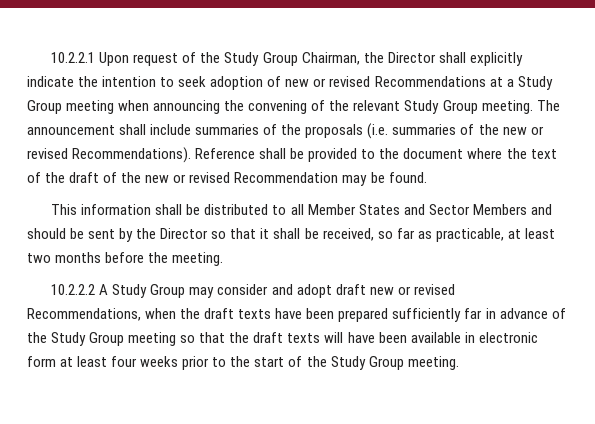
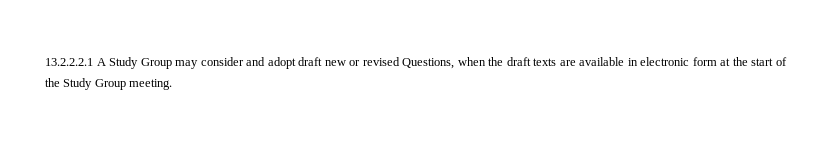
- 10.2.2.1 Upon request of the Study Group Chairman, the Director shall explicitly indicate the intention to seek adoption of new or revised Recommendations at a Study Group meeting when announcing the convening of the relevant Study Group meeting. The announcement shall include summaries of the proposals (i.e. summaries of the new or revised Recommendations). Reference shall be provided to the document where the text of the draft of the new or revised Recommendation may be found.
- This information shall be distributed to all Member States and Sector Members and should be sent by the Director so that it shall be received, so far as practicable, at least two months before the meeting.
- 10.2.2.2 A Study Group may consider and adopt draft new or revised Recommendations, when the draft texts have been prepared sufficiently far in advance of the Study Group meeting so that the draft texts will have been available in electronic form at least four weeks prior to the start of the Study Group meeting.
+ 13.2.2.2.1 A Study Group may consider and adopt draft new or revised Questions, when the draft texts are available in electronic form at the start of the Study Group meeting.

